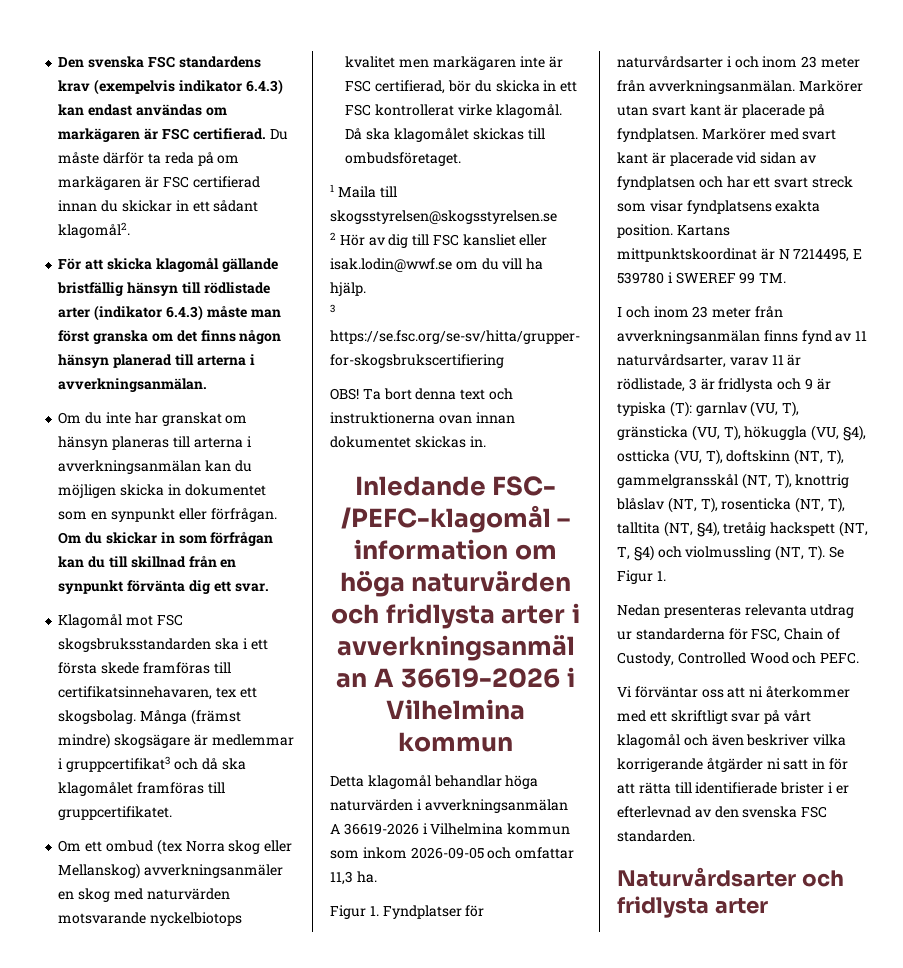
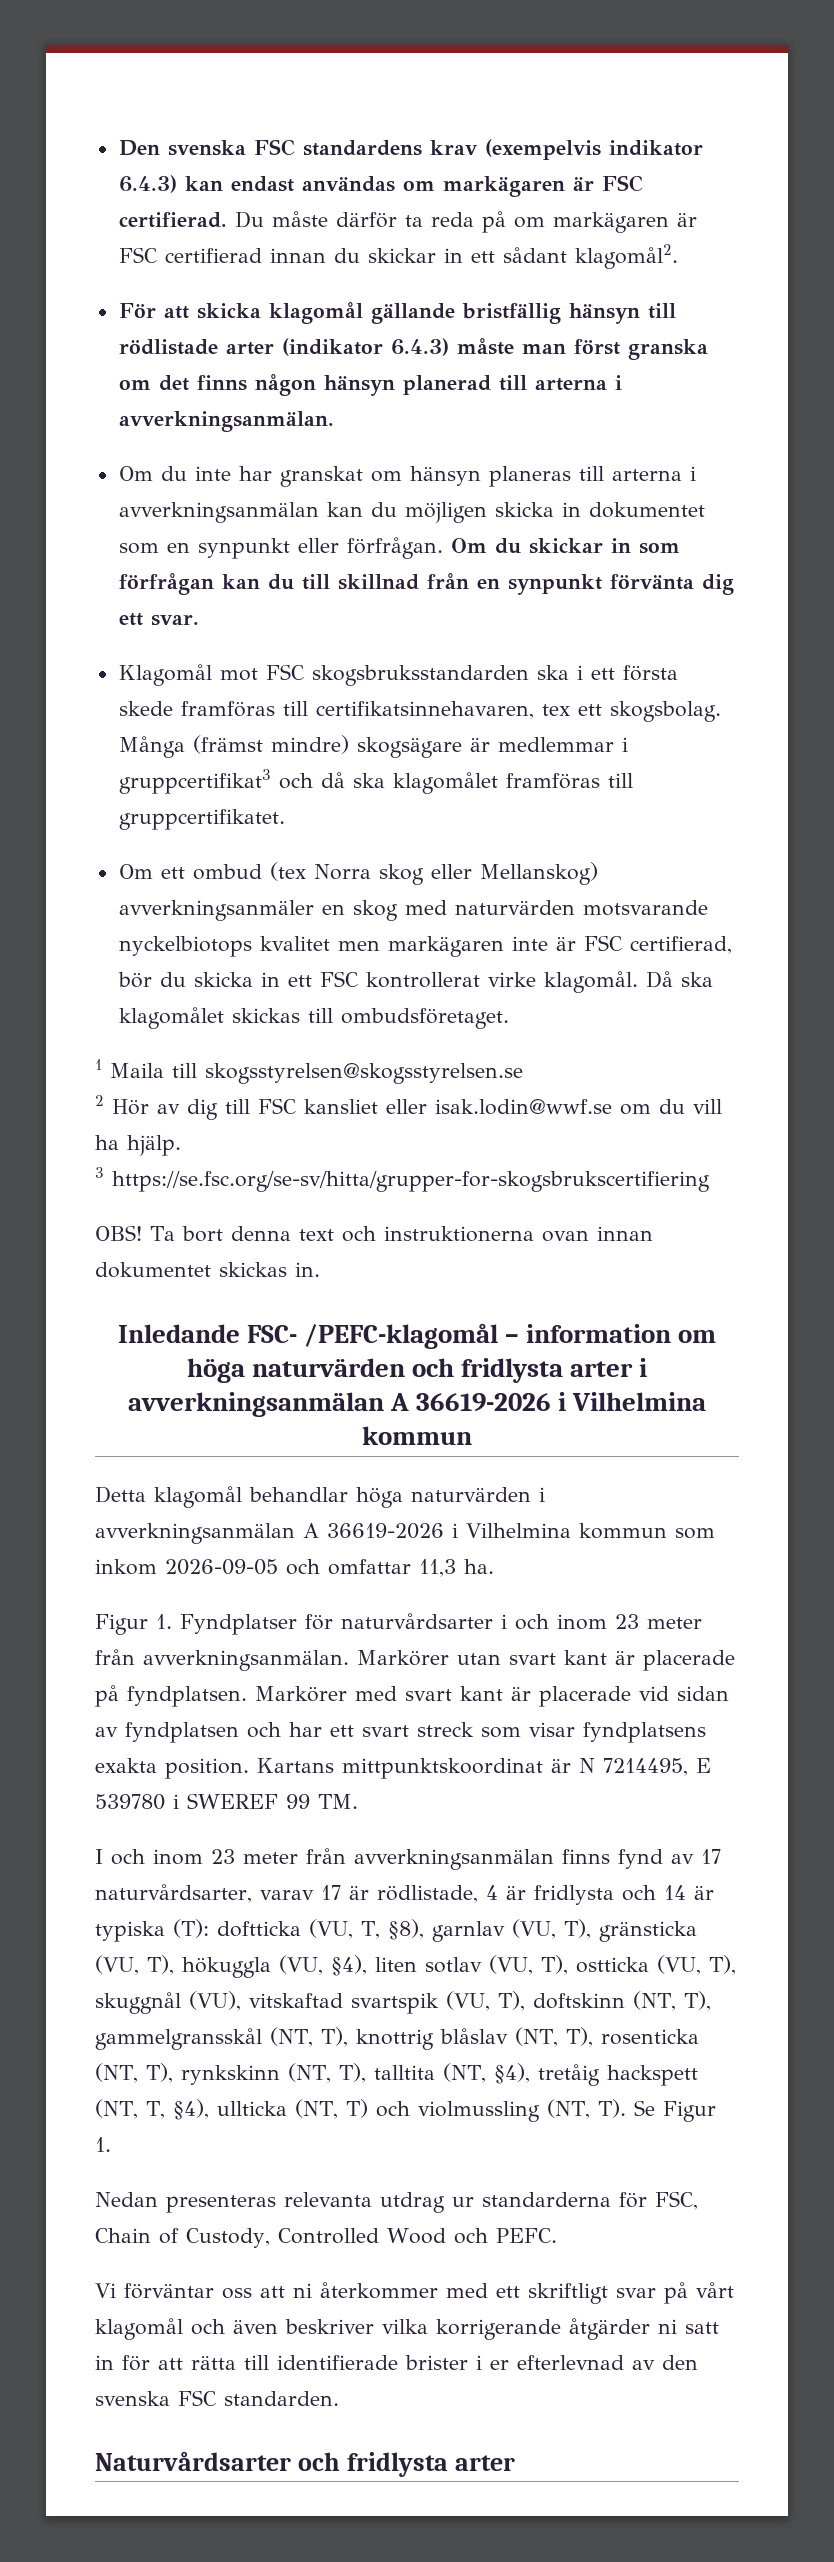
- I och inom 23 meter från avverkningsanmälan finns fynd av 11 naturvårdsarter, varav 11 är rödlistade, 3 är fridlysta och 9 är typiska (T): garnlav (VU, T), gränsticka (VU, T), hökuggla (VU, §4), ostticka (VU, T), doftskinn (NT, T), gammelgransskål (NT, T), knottrig blåslav (NT, T), rosenticka (NT, T), talltita (NT, §4), tretåig hackspett (NT, T, §4) och violmussling (NT, T). Se Figur 1.
+ I och inom 23 meter från avverkningsanmälan finns fynd av 17 naturvårdsarter, varav 17 är rödlistade, 4 är fridlysta och 14 är typiska (T): doftticka (VU, T, §8), garnlav (VU, T), gränsticka (VU, T), hökuggla (VU, §4), liten sotlav (VU, T), ostticka (VU, T), skuggnål (VU), vitskaftad svartspik (VU, T), doftskinn (NT, T), gammelgransskål (NT, T), knottrig blåslav (NT, T), rosenticka (NT, T), rynkskinn (NT, T), talltita (NT, §4), tretåig hackspett (NT, T, §4), ullticka (NT, T) och violmussling (NT, T). Se Figur 1.

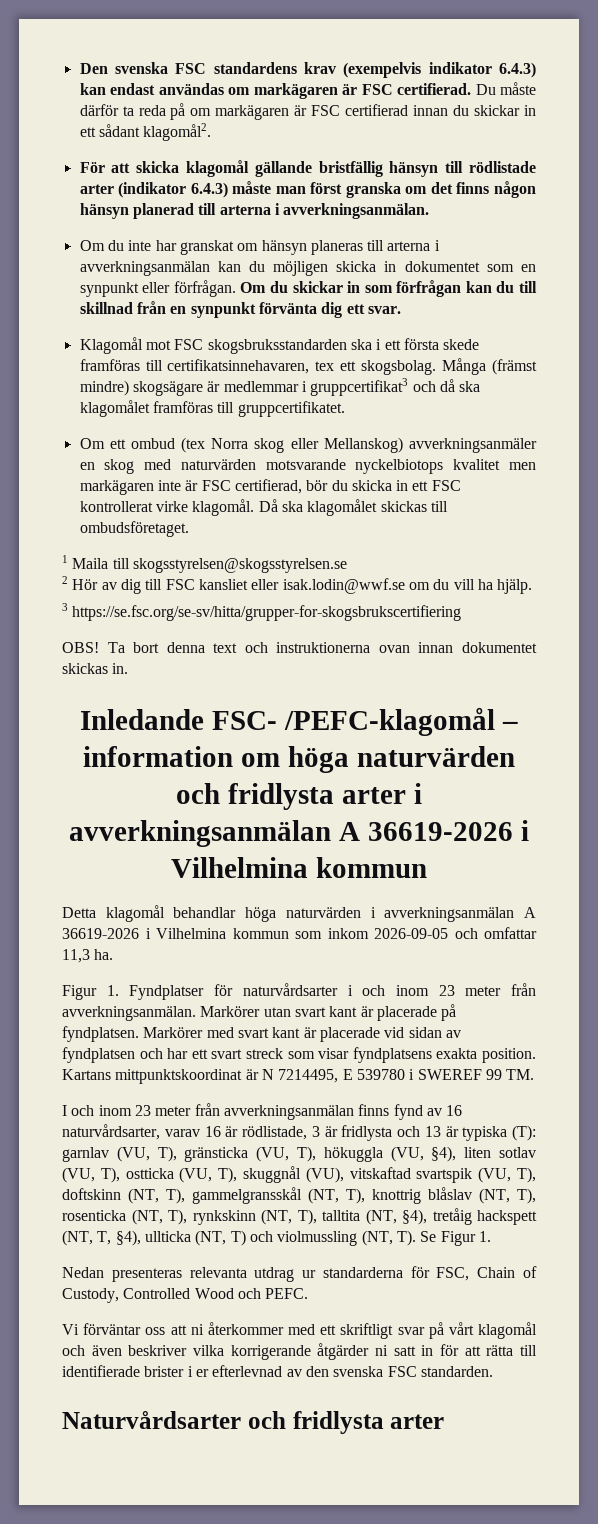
- I och inom 23 meter från avverkningsanmälan finns fynd av 17 naturvårdsarter, varav 17 är rödlistade, 4 är fridlysta och 14 är typiska (T):
+ I och inom 23 meter från avverkningsanmälan finns fynd av 16 naturvårdsarter, varav 16 är rödlistade, 3 är fridlysta och 13 är typiska (T):
- doftticka (VU, T, §8), garnlav (VU, T), gränsticka (VU, T), hökuggla (VU, §4), liten sotlav (VU, T), ostticka (VU, T), skuggnål (VU), vitskaftad svartspik (VU, T), doftskinn (NT, T), gammelgransskål (NT, T), knottrig blåslav (NT, T), rosenticka (NT, T), rynkskinn (NT, T), talltita (NT, §4), tretåig hackspett (NT, T, §4), ullticka (NT, T) och violmussling (NT, T). Se Figur 1.
+ garnlav (VU, T), gränsticka (VU, T), hökuggla (VU, §4), liten sotlav (VU, T), ostticka (VU, T), skuggnål (VU), vitskaftad svartspik (VU, T), doftskinn (NT, T), gammelgransskål (NT, T), knottrig blåslav (NT, T), rosenticka (NT, T), rynkskinn (NT, T), talltita (NT, §4), tretåig hackspett (NT, T, §4), ullticka (NT, T) och violmussling (NT, T). Se Figur 1.

